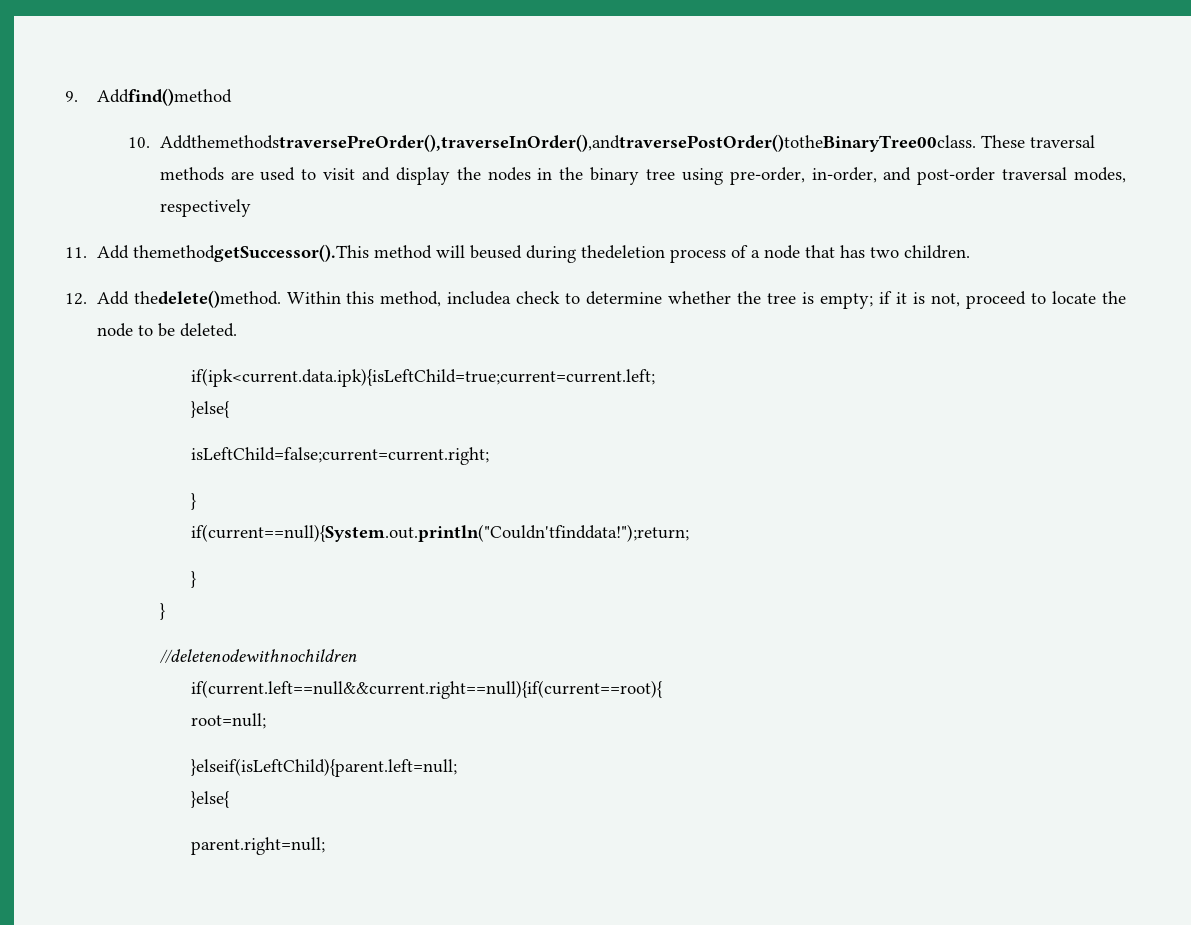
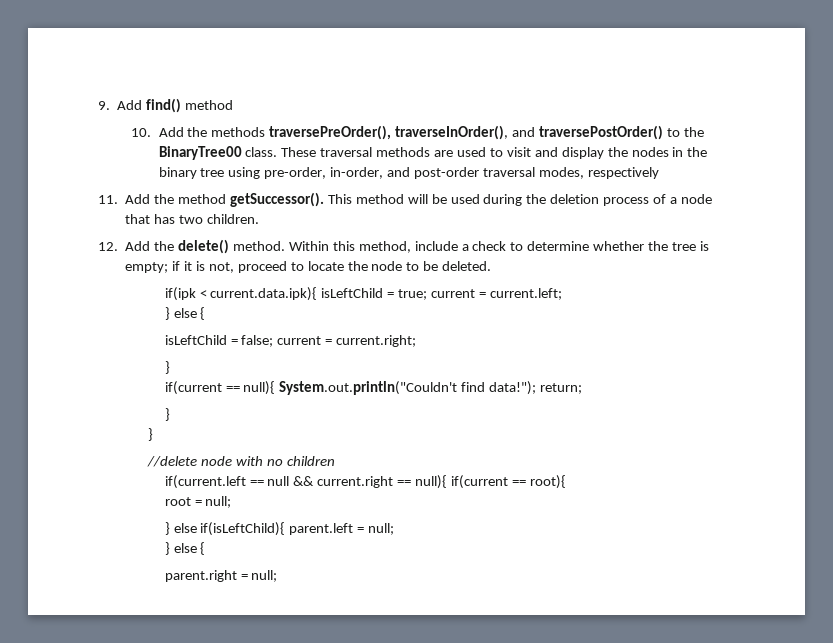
- 9. Addfind()method
- 10. AddthemethodstraversePreOrder(),traverseInOrder(),andtraversePostOrder()totheBinaryTree00class.
+ 9. Add find() method
+ 10. Add the methods traversePreOrder(), traverseInOrder(), and traversePostOrder() to the BinaryTree00 class.
- 11. Add themethodgetSuccessor().This method will beused during thedeletion process of a node that has two children.
+ 11. Add the method getSuccessor(). This method will be used during the deletion process of a node that has two children.
- 12. Add thedelete()method.
+ 12. Add the delete() method.
- Within this method, includea check to determine whether the tree is empty; if it is not, proceed to locate the node to be deleted.
+ Within this method, include a check to determine whether the tree is empty; if it is not, proceed to locate the node to be deleted.
- if(ipk<current.data.ipk){isLeftChild=true;current=current.left;
- }else{
- isLeftChild=false;current=current.right;
+ if(ipk < current.data.ipk){ isLeftChild = true; current = current.left;
+ } else {
+ isLeftChild = false; current = current.right;
  }
- if(current==null){System.out.println("Couldn'tfinddata!");return;
+ if(current == null){ System.out.println("Couldn't find data!"); return;
  }
  }
- //deletenodewithnochildren
- if(current.left==null&&current.right==null){if(current==root){
- root=null;
- }elseif(isLeftChild){parent.left=null;
- }else{
- parent.right=null;
+ //delete node with no children
+ if(current.left == null && current.right == null){ if(current == root){
+ root = null;
+ } else if(isLeftChild){ parent.left = null;
+ } else {
+ parent.right = null;

